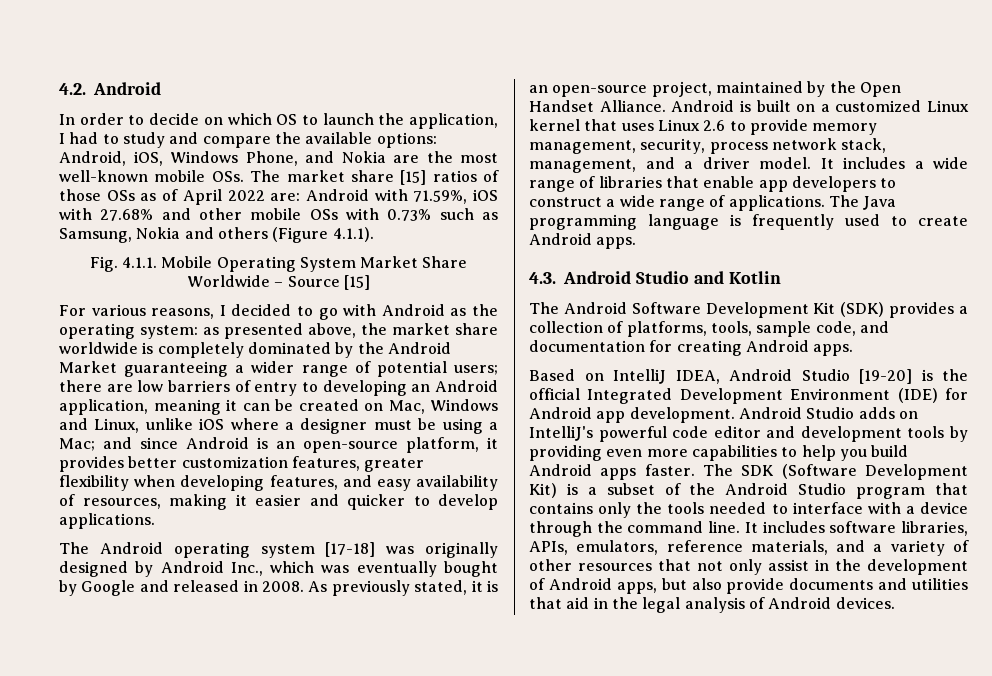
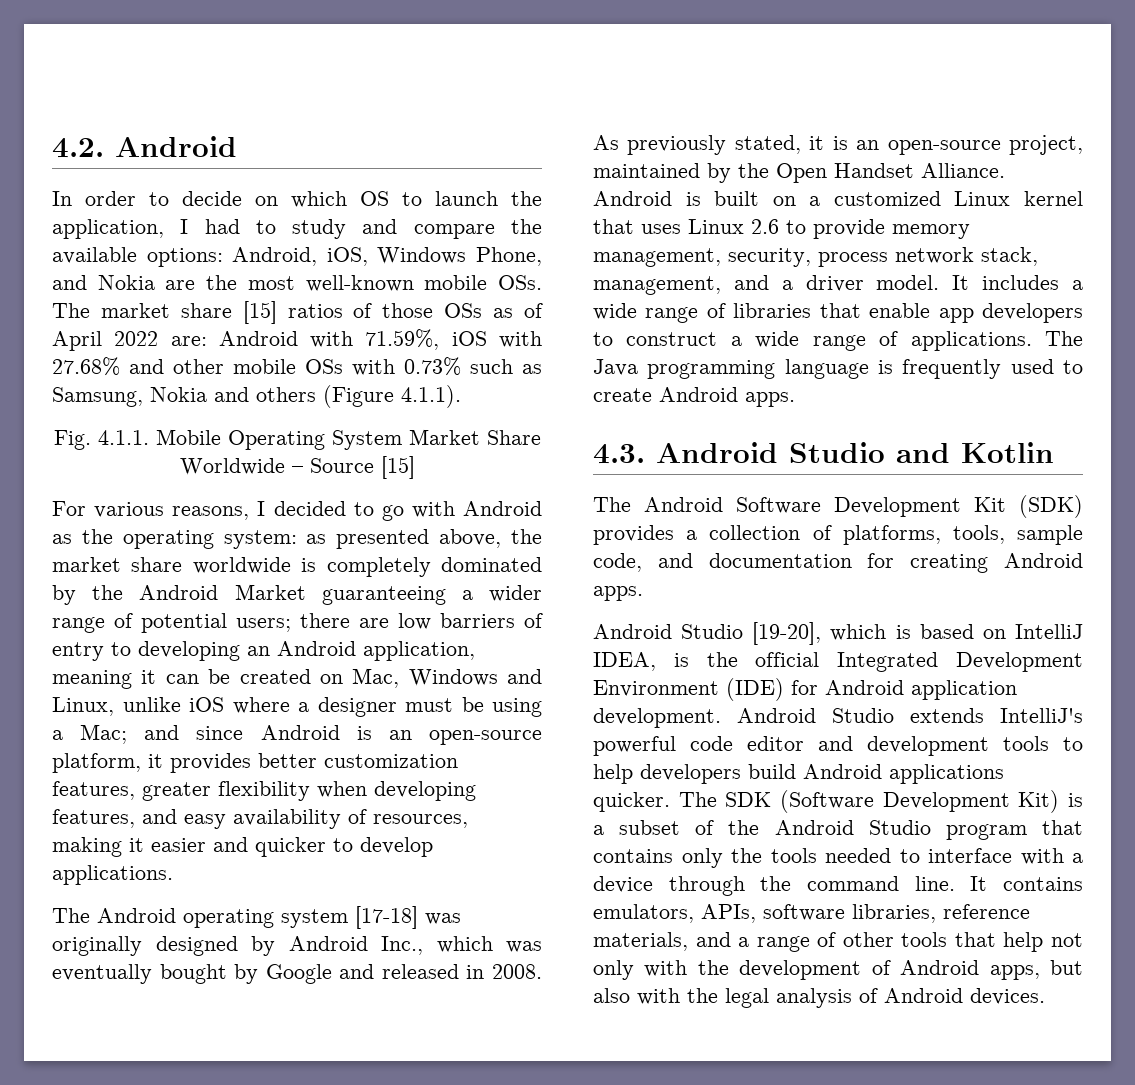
- Based on IntelliJ IDEA, Android Studio [19-20] is the official Integrated Development Environment (IDE) for Android app development.
+ Android Studio [19-20], which is based on IntelliJ IDEA, is the official Integrated Development Environment (IDE) for Android application development.
- Android Studio adds on IntelliJ's powerful code editor and development tools by providing even more capabilities to help you build Android apps faster.
+ Android Studio extends IntelliJ's powerful code editor and development tools to help developers build Android applications quicker.
- It includes software libraries, APIs, emulators, reference materials, and a variety of other resources that not only assist in the development of Android apps, but also provide documents and utilities that aid in the legal analysis of Android devices.
+ It contains emulators, APIs, software libraries, reference materials, and a range of other tools that help not only with the development of Android apps, but also with the legal analysis of Android devices.

